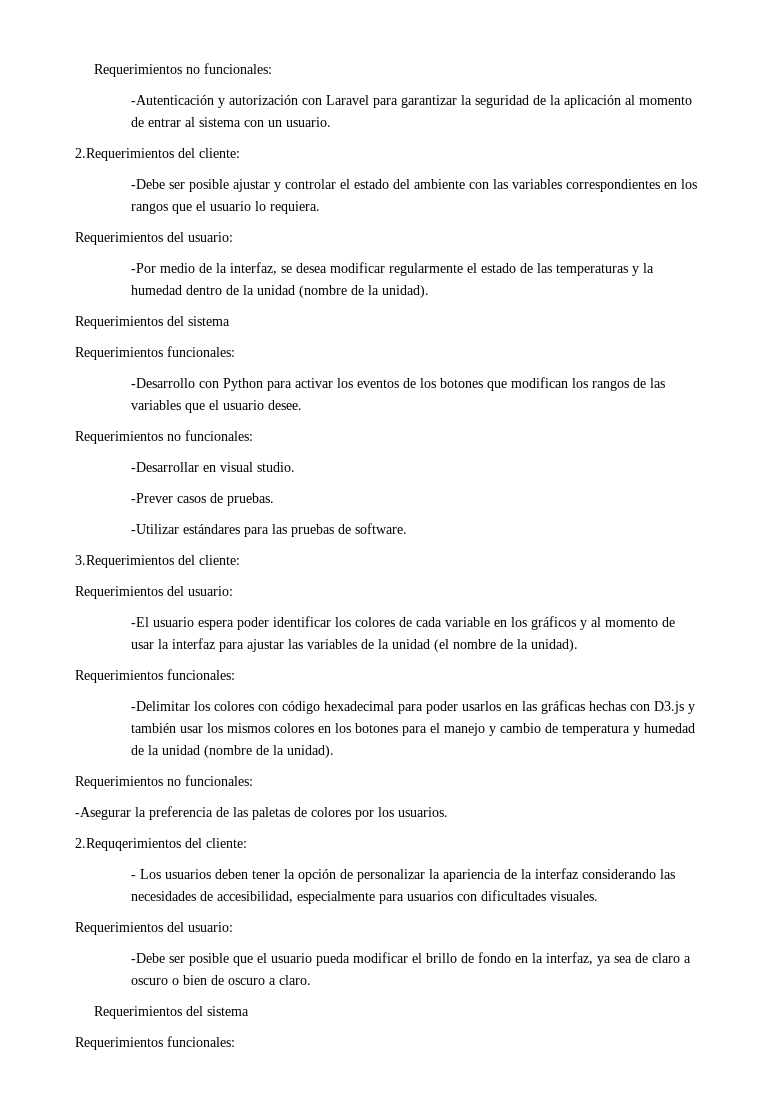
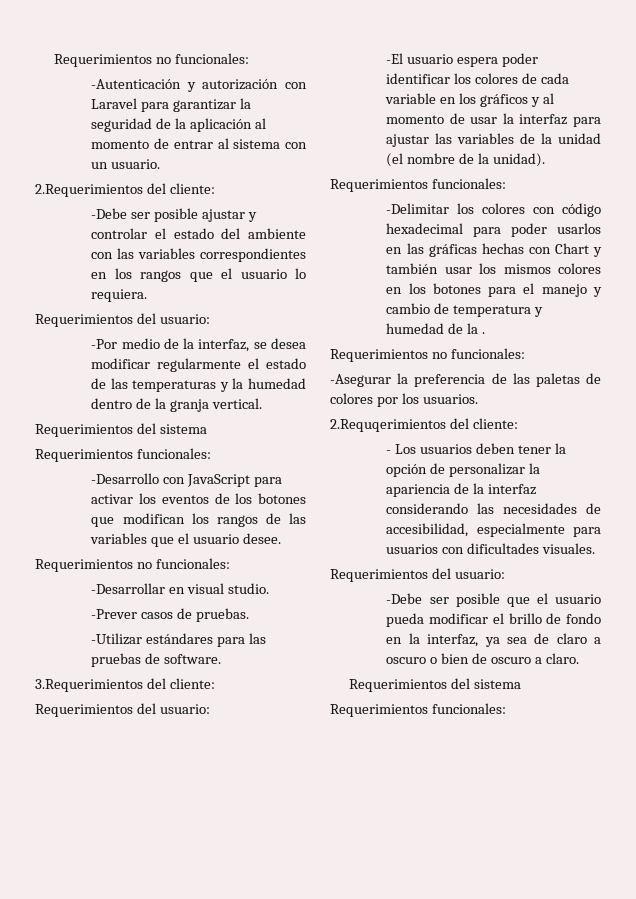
- -Por medio de la interfaz, se desea modificar regularmente el estado de las temperaturas y la humedad dentro de la unidad (nombre de la unidad).
+ -Por medio de la interfaz, se desea modificar regularmente el estado de las temperaturas y la humedad dentro de la granja vertical.
- -Desarrollo con Python para activar los eventos de los botones que modifican los rangos de las variables que el usuario desee.
+ -Desarrollo con JavaScript para activar los eventos de los botones que modifican los rangos de las variables que el usuario desee.
- -Delimitar los colores con código hexadecimal para poder usarlos en las gráficas hechas con D3.js y también usar los mismos colores en los botones para el manejo y cambio de temperatura y humedad de la unidad (nombre de la unidad).
+ -Delimitar los colores con código hexadecimal para poder usarlos en las gráficas hechas con Chart y también usar los mismos colores en los botones para el manejo y cambio de temperatura y humedad de la .

